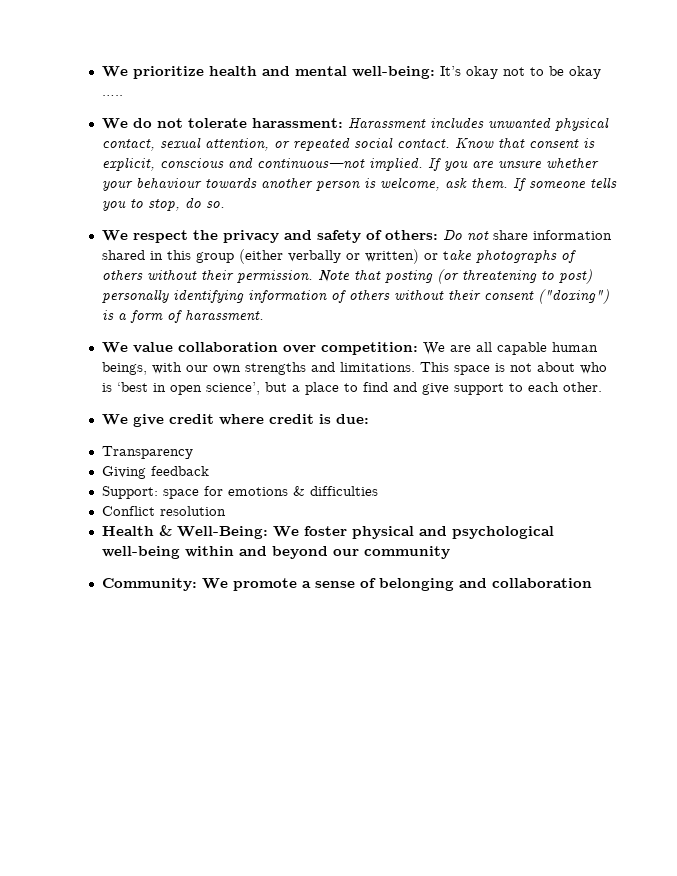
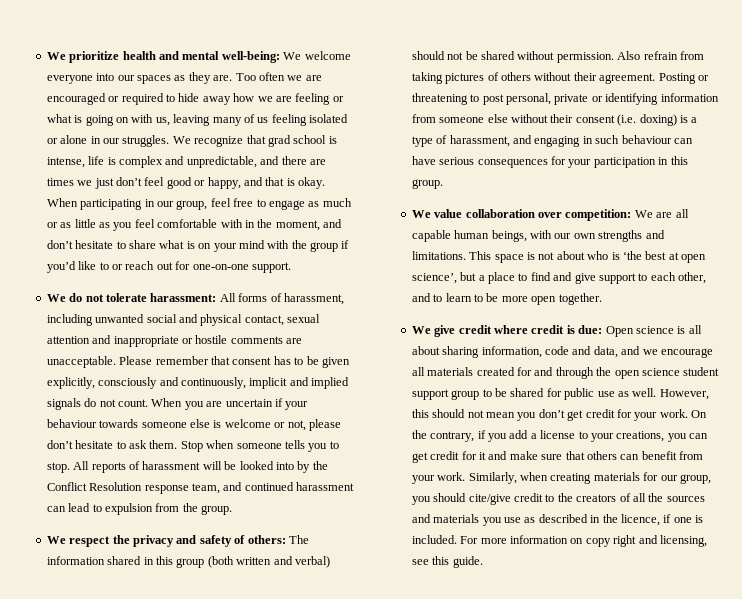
- We prioritize health and mental well-being: It’s okay not to be okay …..
+ We prioritize health and mental well-being: We welcome everyone into our spaces as they are. Too often we are encouraged or required to hide away how we are feeling or what is going on with us, leaving many of us feeling isolated or alone in our struggles. We recognize that grad school is intense, life is complex and unpredictable, and there are times we just don’t feel good or happy, and that is okay. When participating in our group, feel free to engage as much or as little as you feel comfortable with in the moment, and don’t hesitate to share what is on your mind with the group if you’d like to or reach out for one-on-one support.
- We do not tolerate harassment: Harassment includes unwanted physical contact, sexual attention, or repeated social contact. Know that consent is explicit, conscious and continuous—not implied. If you are unsure whether your behaviour towards another person is welcome, ask them. If someone tells you to stop, do so.
+ We do not tolerate harassment: All forms of harassment, including unwanted social and physical contact, sexual attention and inappropriate or hostile comments are unacceptable. Please remember that consent has to be given explicitly, consciously and continuously, implicit and implied signals do not count. When you are uncertain if your behaviour towards someone else is welcome or not, please don’t hesitate to ask them. Stop when someone tells you to stop. All reports of harassment will be looked into by the Conflict Resolution response team, and continued harassment can lead to expulsion from the group.
- We respect the privacy and safety of others: Do not share information shared in this group (either verbally or written) or take photographs of others without their permission. Note that posting (or threatening to post) personally identifying information of others without their consent ("doxing") is a form of harassment.
+ We respect the privacy and safety of others: The information shared in this group (both written and verbal) should not be shared without permission. Also refrain from taking pictures of others without their agreement. Posting or threatening to post personal, private or identifying information from someone else without their consent (i.e. doxing) is a type of harassment, and engaging in such behaviour can have serious consequences for your participation in this group.
- This space is not about who is ‘best in open science’, but a place to find and give support to each other.
+ This space is not about who is ‘the best at open science’, but a place to find and give support to each other, and to learn to be more open together.
- We give credit where credit is due:
- Transparency
- Giving feedback
- Support: space for emotions & difficulties
- Conflict resolution
- Health & Well-Being: We foster physical and psychological well-being within and beyond our community
- Community: We promote a sense of belonging and collaboration
+ We give credit where credit is due: Open science is all about sharing information, code and data, and we encourage all materials created for and through the open science student support group to be shared for public use as well. However, this should not mean you don’t get credit for your work. On the contrary, if you add a license to your creations, you can get credit for it and make sure that others can benefit from your work. Similarly, when creating materials for our group, you should cite/give credit to the creators of all the sources and materials you use as described in the licence, if one is included. For more information on copy right and licensing, see this guide.

